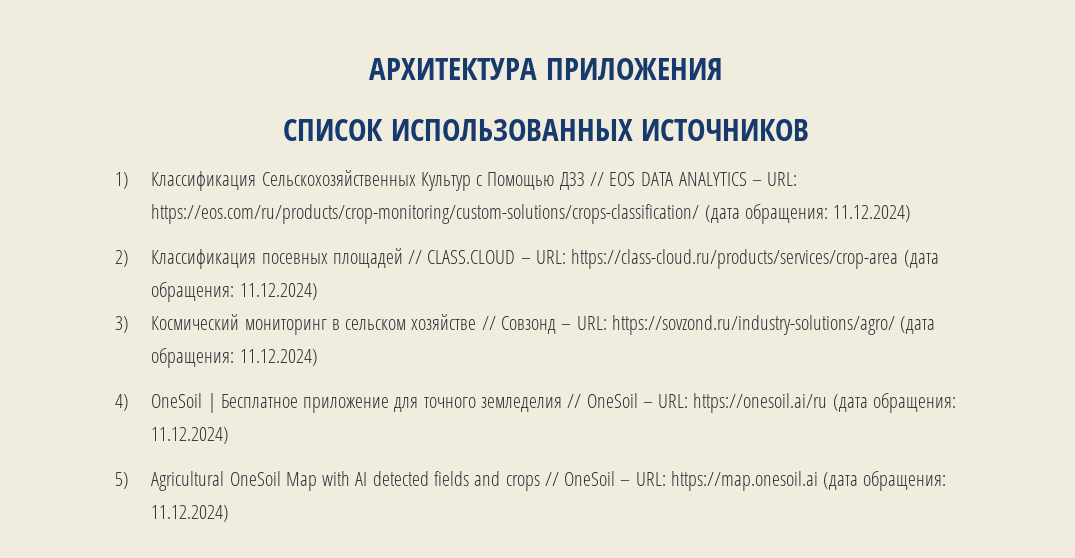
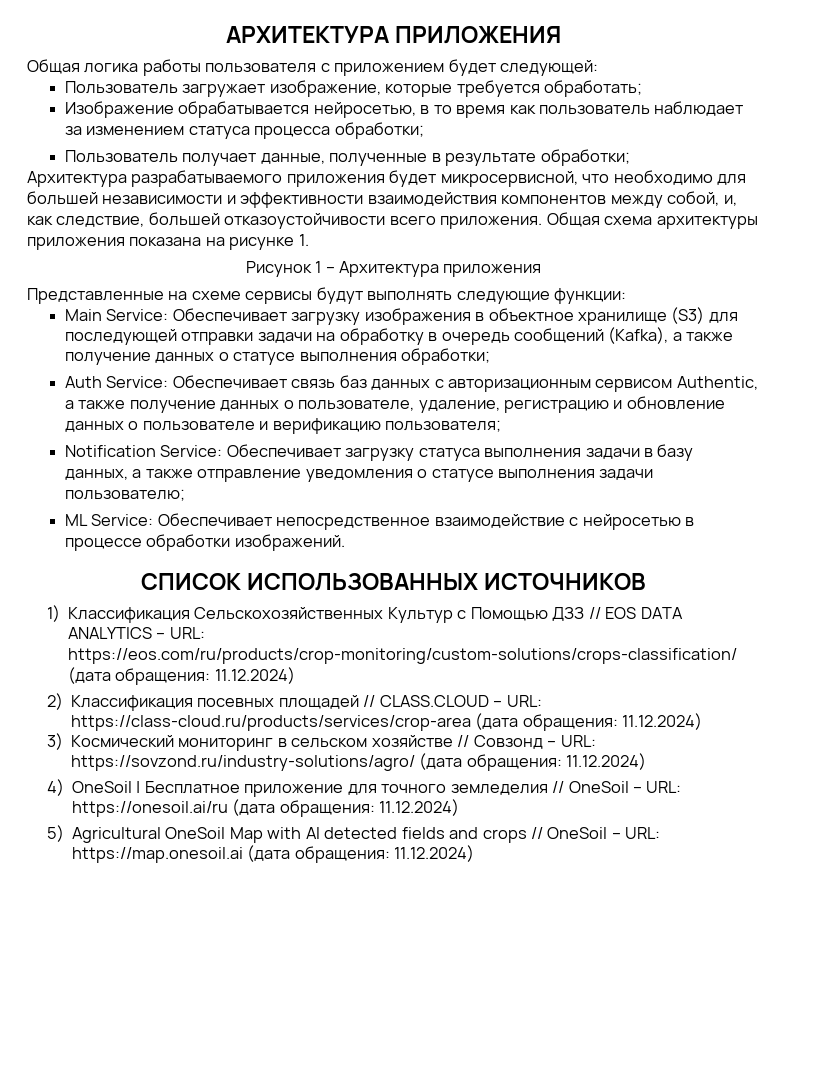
+ Общая логика работы пользователя с приложением будет следующей:
+ Пользователь загружает изображение, которые требуется обработать;
+ Изображение обрабатывается нейросетью, в то время как пользователь наблюдает за изменением статуса процесса обработки;
+ Пользователь получает данные, полученные в результате обработки;
+ Архитектура разрабатываемого приложения будет микросервисной, что необходимо для большей независимости и эффективности взаимодействия компонентов между собой, и, как следствие, большей отказоустойчивости всего приложения. Общая схема архитектуры приложения показана на рисунке 1.
+ Рисунок 1 – Архитектура приложения
+ Представленные на схеме сервисы будут выполнять следующие функции:
+ Main Service: Обеспечивает загрузку изображения в объектное хранилище (S3) для последующей отправки задачи на обработку в очередь сообщений (Kafka), а также получение данных о статусе выполнения обработки;
+ Auth Service: Обеспечивает связь баз данных с авторизационным сервисом Authentic, а также получение данных о пользователе, удаление, регистрацию и обновление данных о пользователе и верификацию пользователя;
+ Notification Service: Обеспечивает загрузку статуса выполнения задачи в базу данных, а также отправление уведомления о статусе выполнения задачи пользователю;
+ ML Service: Обеспечивает непосредственное взаимодействие с нейросетью в процессе обработки изображений.

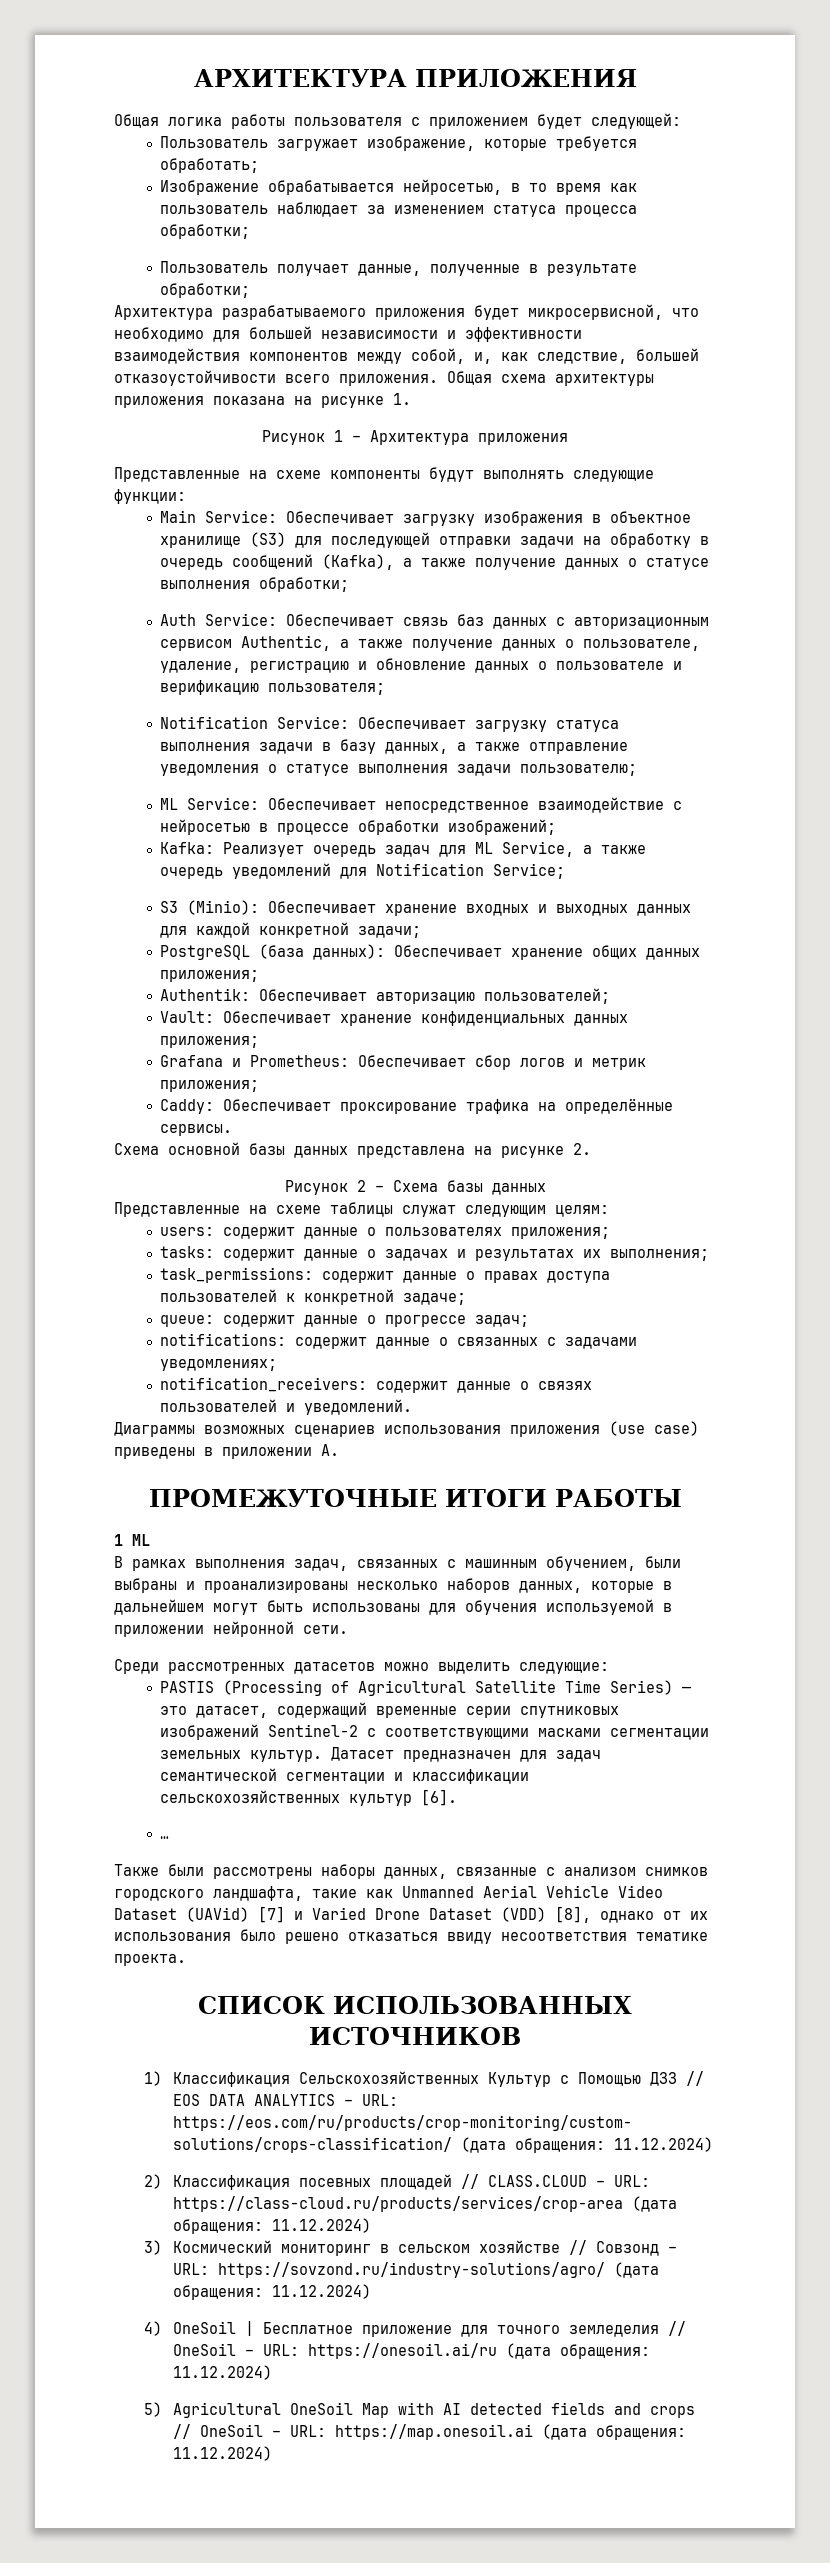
- Представленные на схеме сервисы будут выполнять следующие функции:
+ Представленные на схеме компоненты будут выполнять следующие функции:
- ML Service: Обеспечивает непосредственное взаимодействие с нейросетью в процессе обработки изображений.
+ ML Service: Обеспечивает непосредственное взаимодействие с нейросетью в процессе обработки изображений;
+ Kafka: Реализует очередь задач для ML Service, а также очередь уведомлений для Notification Service;
+ S3 (Minio): Обеспечивает хранение входных и выходных данных для каждой конкретной задачи;
+ PostgreSQL (база данных): Обеспечивает хранение общих данных приложения;
+ Authentik: Обеспечивает авторизацию пользователей;
+ Vault: Обеспечивает хранение конфиденциальных данных приложения;
+ Grafana и Prometheus: Обеспечивает сбор логов и метрик приложения;
+ Caddy: Обеспечивает проксирование трафика на определённые сервисы.
+ Схема основной базы данных представлена на рисунке 2.
+ Рисунок 2 – Схема базы данных
+ Представленные на схеме таблицы служат следующим целям:
+ users: содержит данные о пользователях приложения;
+ tasks: содержит данные о задачах и результатах их выполнения;
+ task_permissions: содержит данные о правах доступа пользователей к конкретной задаче;
+ queue: содержит данные о прогрессе задач;
+ notifications: содержит данные о связанных с задачами уведомлениях;
+ notification_receivers: содержит данные о связях пользователей и уведомлений.
+ Диаграммы возможных сценариев использования приложения (use case) приведены в приложении А.
+ ПРОМЕЖУТОЧНЫЕ ИТОГИ РАБОТЫ
+ 1 ML
+ В рамках выполнения задач, связанных с машинным обучением, были выбраны и проанализированы несколько наборов данных, которые в дальнейшем могут быть использованы для обучения используемой в приложении нейронной сети.
+ Среди рассмотренных датасетов можно выделить следующие:
+ PASTIS (Processing of Agricultural Satellite Time Series) — это датасет, содержащий временные серии спутниковых изображений Sentinel-2 с соответствующими масками сегментации земельных культур. Датасет предназначен для задач семантической сегментации и классификации сельскохозяйственных культур [6].
+ …
+ Также были рассмотрены наборы данных, связанные с анализом снимков городского ландшафта, такие как Unmanned Aerial Vehicle Video Dataset (UAVid) [7] и Varied Drone Dataset (VDD) [8], однако от их использования было решено отказаться ввиду несоответствия тематике проекта.

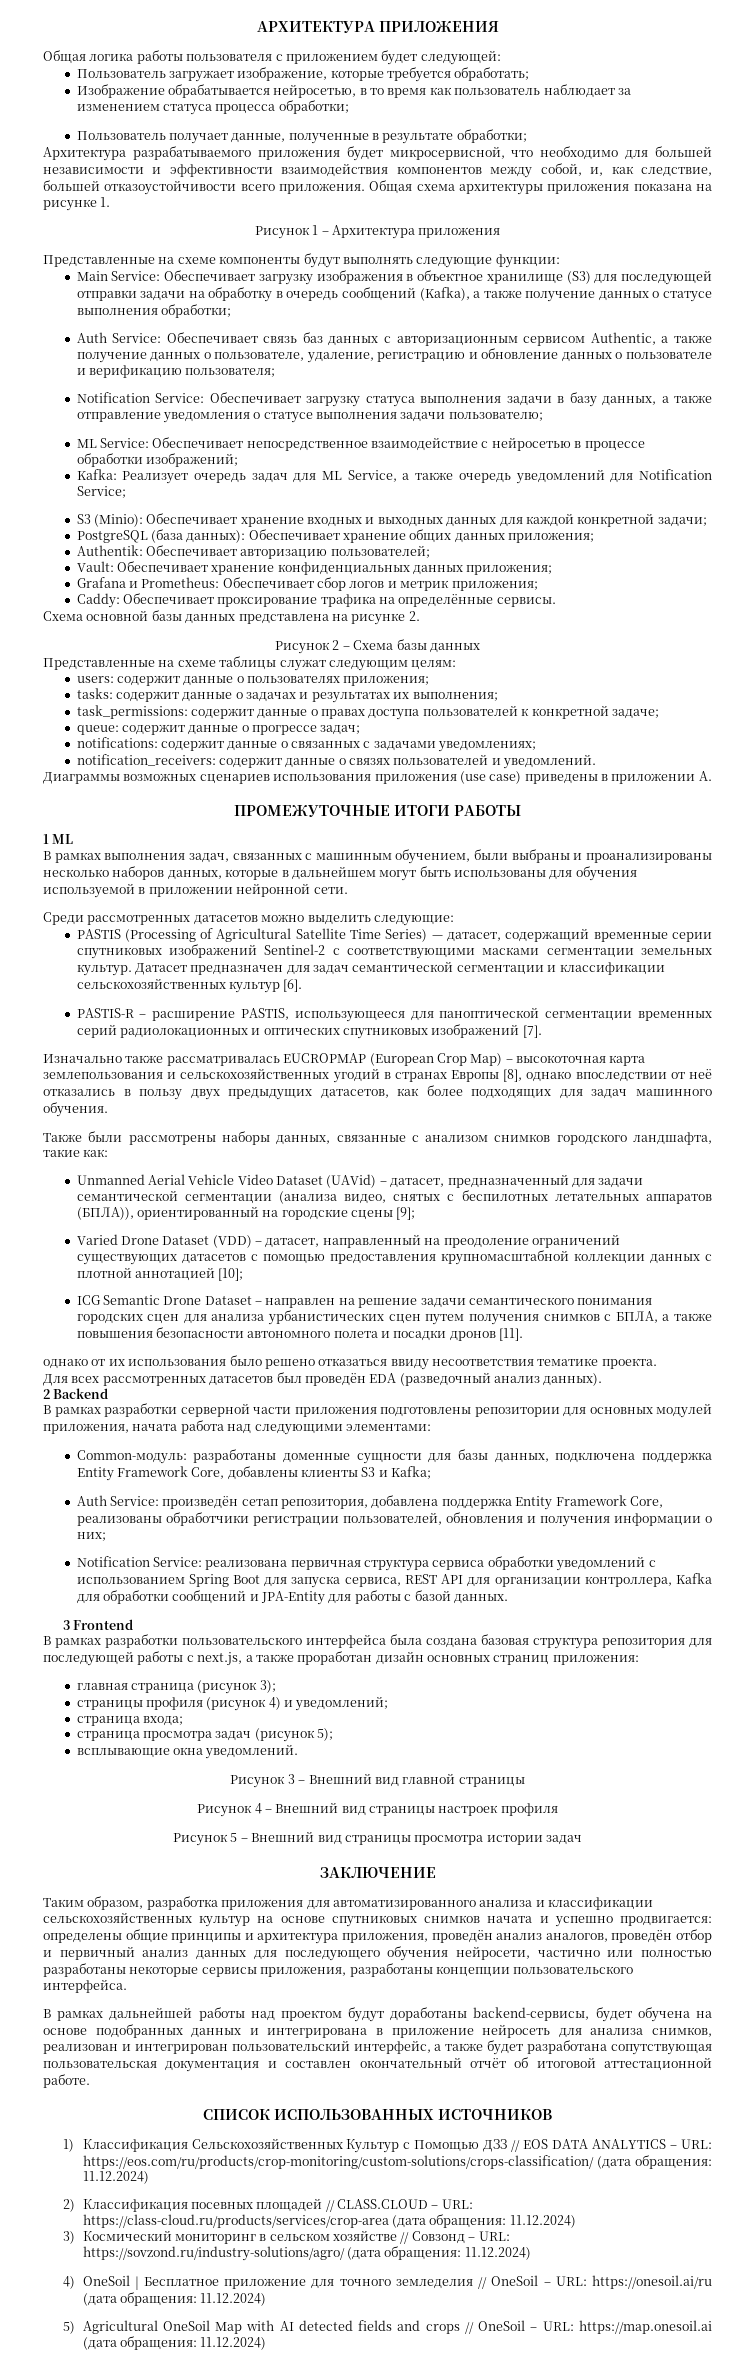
- PASTIS (Processing of Agricultural Satellite Time Series) — это датасет, содержащий временные серии спутниковых изображений Sentinel-2 с соответствующими масками сегментации земельных культур.
+ PASTIS (Processing of Agricultural Satellite Time Series) — датасет, содержащий временные серии спутниковых изображений Sentinel-2 с соответствующими масками сегментации земельных культур.
- …
+ PASTIS-R – расширение PASTIS, использующееся для паноптической сегментации временных серий радиолокационных и оптических спутниковых изображений [7].
+ Изначально также рассматривалась EUCROPMAP (European Crop Map) – высокоточная карта землепользования и сельскохозяйственных угодий в странах Европы [8], однако впоследствии от неё отказались в пользу двух предыдущих датасетов, как более подходящих для задач машинного обучения.
- Также были рассмотрены наборы данных, связанные с анализом снимков городского ландшафта, такие как Unmanned Aerial Vehicle Video Dataset (UAVid) [7] и Varied Drone Dataset (VDD) [8], однако от их использования было решено отказаться ввиду несоответствия тематике проекта.
+ Также были рассмотрены наборы данных, связанные с анализом снимков городского ландшафта, такие как:
+ Unmanned Aerial Vehicle Video Dataset (UAVid) – датасет, предназначенный для задачи семантической сегментации (анализа видео, снятых с беспилотных летательных аппаратов (БПЛА)), ориентированный на городские сцены [9];
+ Varied Drone Dataset (VDD) – датасет, направленный на преодоление ограничений существующих датасетов с помощью предоставления крупномасштабной коллекции данных с плотной аннотацией [10];
+ ICG Semantic Drone Dataset – направлен на решение задачи семантического понимания городских сцен для анализа урбанистических сцен путем получения снимков с БПЛА, а также повышения безопасности автономного полета и посадки дронов [11].
+ однако от их использования было решено отказаться ввиду несоответствия тематике проекта.
+ Для всех рассмотренных датасетов был проведён EDA (разведочный анализ данных).
+ 2 Backend
+ В рамках разработки серверной части приложения подготовлены репозитории для основных модулей приложения, начата работа над следующими элементами:
+ Common-модуль: разработаны доменные сущности для базы данных, подключена поддержка Entity Framework Core, добавлены клиенты S3 и Kafka;
+ Auth Service: произведён сетап репозитория, добавлена поддержка Entity Framework Core, реализованы обработчики регистрации пользователей, обновления и получения информации о них;
+ Notification Service: реализована первичная структура сервиса обработки уведомлений с использованием Spring Boot для запуска сервиса, REST API для организации контроллера, Kafka для обработки сообщений и JPA-Entity для работы с базой данных.
+ 3 Frontend
+ В рамках разработки пользовательского интерфейса была создана базовая структура репозитория для последующей работы с next.js, а также проработан дизайн основных страниц приложения:
+ главная страница (рисунок 3);
+ страницы профиля (рисунок 4) и уведомлений;
+ страница входа;
+ страница просмотра задач (рисунок 5);
+ всплывающие окна уведомлений.
+ Рисунок 3 – Внешний вид главной страницы
+ Рисунок 4 – Внешний вид страницы настроек профиля
+ Рисунок 5 – Внешний вид страницы просмотра истории задач
+ ЗАКЛЮЧЕНИЕ
+ Таким образом, разработка приложения для автоматизированного анализа и классификации сельскохозяйственных культур на основе спутниковых снимков начата и успешно продвигается: определены общие принципы и архитектура приложения, проведён анализ аналогов, проведён отбор и первичный анализ данных для последующего обучения нейросети, частично или полностью разработаны некоторые сервисы приложения, разработаны концепции пользовательского интерфейса.
+ В рамках дальнейшей работы над проектом будут доработаны backend-сервисы, будет обучена на основе подобранных данных и интегрирована в приложение нейросеть для анализа снимков, реализован и интегрирован пользовательский интерфейс, а также будет разработана сопутствующая пользовательская документация и составлен окончательный отчёт об итоговой аттестационной работе.

